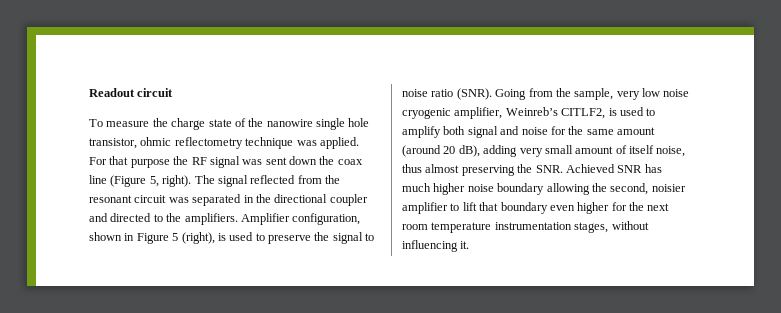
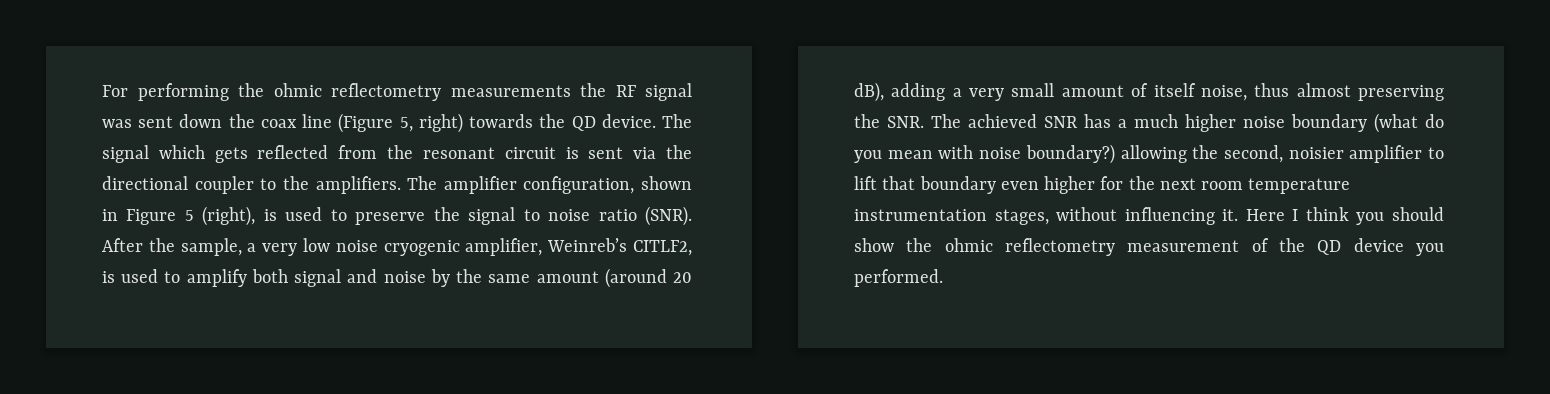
- Readout circuit
- To measure the charge state of the nanowire single hole transistor, ohmic reflectometry technique was applied. For that purpose the RF signal was sent down the coax line (Figure 5, right). The signal reflected from the resonant circuit was separated in the directional coupler and directed to the amplifiers.
+ For performing the ohmic reflectometry measurements the RF signal was sent down the coax line (Figure 5, right) towards the QD device. The signal which gets reflected from the resonant circuit is sent via the directional coupler to the amplifiers.
- Amplifier configuration, shown in Figure 5 (right), is used to preserve the signal to noise ratio (SNR).
+ The amplifier configuration, shown in Figure 5 (right), is used to preserve the signal to noise ratio (SNR).
- Going from the sample, very low noise cryogenic amplifier, Weinreb’s CITLF2, is used to amplify both signal and noise for the same amount (around 20 dB), adding very small amount of itself noise, thus almost preserving the SNR. Achieved SNR has much higher noise boundary allowing the second, noisier amplifier to lift that boundary even higher for the next room temperature instrumentation stages, without influencing it.
+ After the sample, a very low noise cryogenic amplifier, Weinreb’s CITLF2, is used to amplify both signal and noise by the same amount (around 20 dB), adding a very small amount of itself noise, thus almost preserving the SNR. The achieved SNR has a much higher noise boundary (what do you mean with noise boundary?) allowing the second, noisier amplifier to lift that boundary even higher for the next room temperature instrumentation stages, without influencing it.
+ Here I think you should show the ohmic reflectometry measurement of the QD device you performed.

